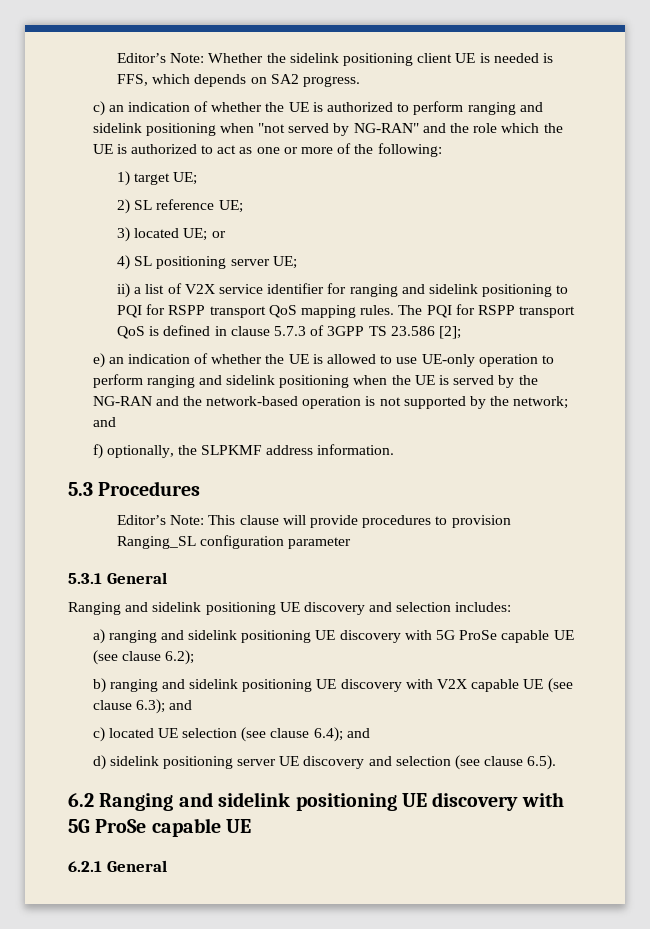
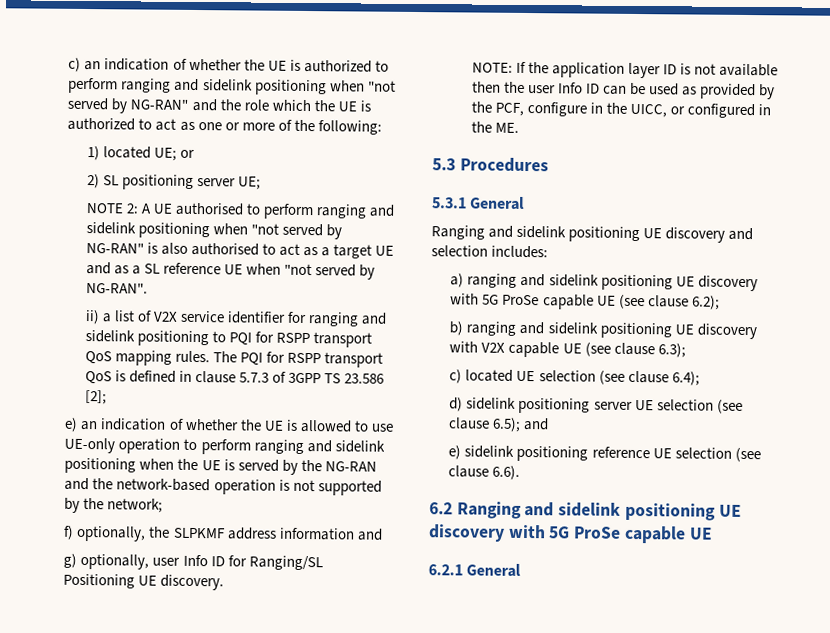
- Editor’s Note: Whether the sidelink positioning client UE is needed is FFS, which depends on SA2 progress.
- 1) target UE;
- 2) SL reference UE;
- 3) located UE; or
+ 1) located UE; or
- 4) SL positioning server UE;
+ 2) SL positioning server UE;
+ NOTE 2: A UE authorised to perform ranging and sidelink positioning when "not served by NG-RAN" is also authorised to act as a target UE and as a SL reference UE when "not served by NG-RAN".
- e) an indication of whether the UE is allowed to use UE-only operation to perform ranging and sidelink positioning when the UE is served by the NG-RAN and the network-based operation is not supported by the network; and
+ e) an indication of whether the UE is allowed to use UE-only operation to perform ranging and sidelink positioning when the UE is served by the NG-RAN and the network-based operation is not supported by the network;
- f) optionally, the SLPKMF address information.
+ f) optionally, the SLPKMF address information and
+ g) optionally, user Info ID for Ranging/SL Positioning UE discovery.
+ NOTE: If the application layer ID is not available then the user Info ID can be used as provided by the PCF, configure in the UICC, or configured in the ME.
  5.3 Procedures
- Editor’s Note: This clause will provide procedures to provision Ranging_SL configuration parameter
- b) ranging and sidelink positioning UE discovery with V2X capable UE (see clause 6.3); and
+ b) ranging and sidelink positioning UE discovery with V2X capable UE (see clause 6.3);
- c) located UE selection (see clause 6.4); and
+ c) located UE selection (see clause 6.4);
- d) sidelink positioning server UE discovery and selection (see clause 6.5).
+ d) sidelink positioning server UE selection (see clause 6.5); and
+ e) sidelink positioning reference UE selection (see clause 6.6).

